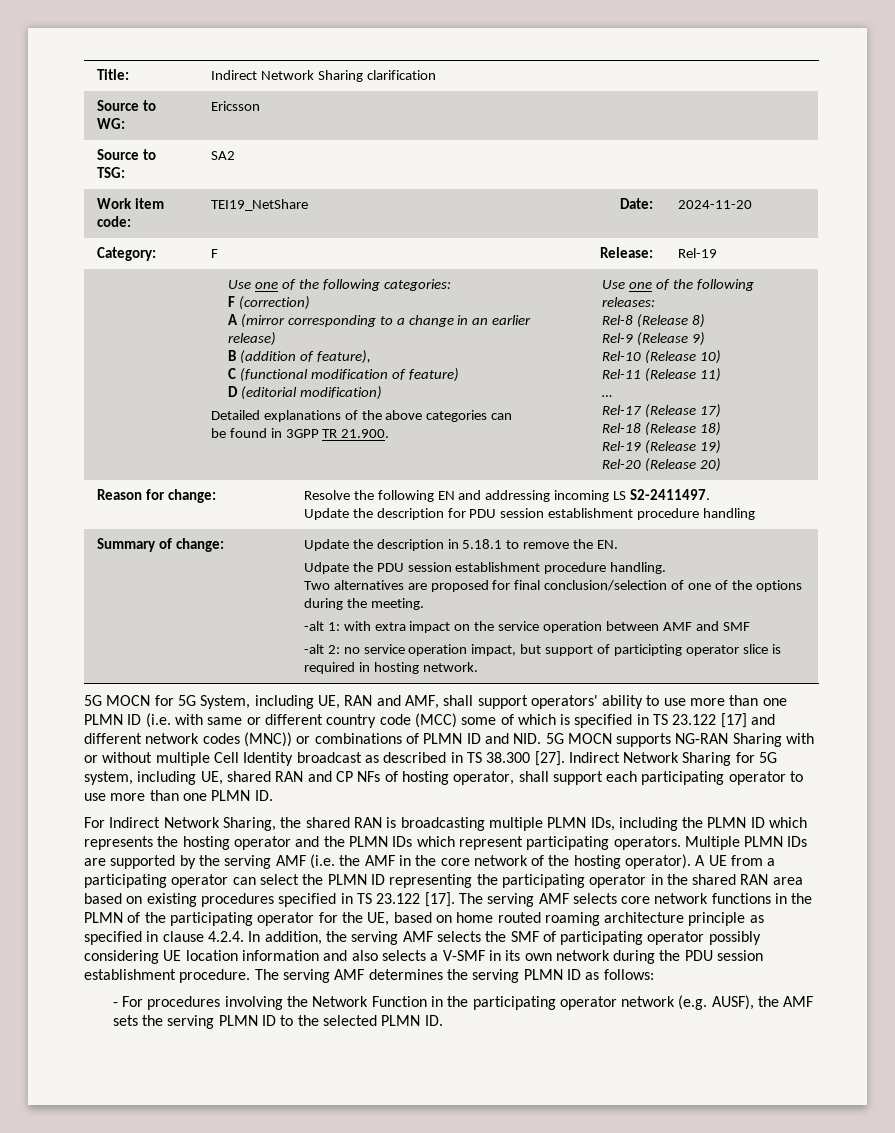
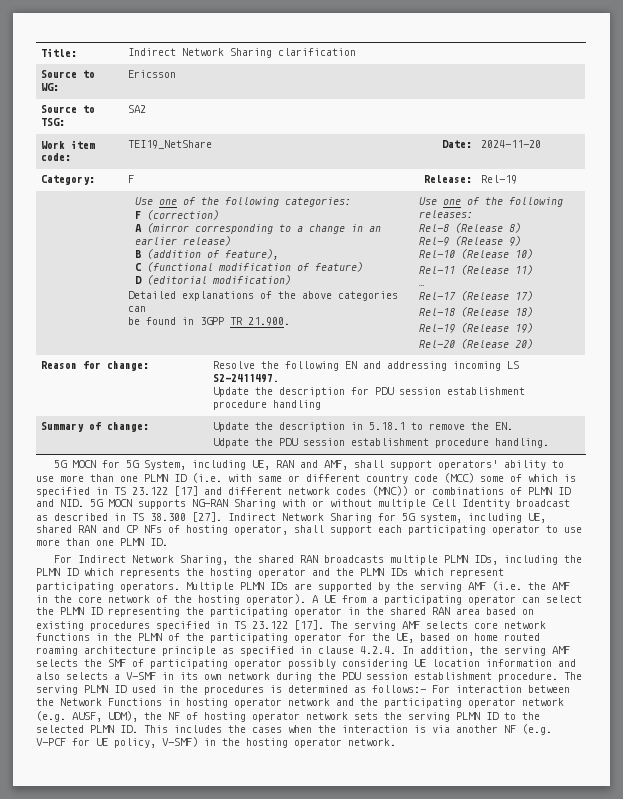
- Two alternatives are proposed for final conclusion/selection of one of the options during the meeting.
- -alt 1: with extra impact on the service operation between AMF and SMF
- -alt 2: no service operation impact, but support of participting operator slice is required in hosting network.
- For Indirect Network Sharing, the shared RAN is broadcasting multiple PLMN IDs, including the PLMN ID which represents the hosting operator and the PLMN IDs which represent participating operators.
+ For Indirect Network Sharing, the shared RAN broadcasts multiple PLMN IDs, including the PLMN ID which represents the hosting operator and the PLMN IDs which represent participating operators.
- The serving AMF determines the serving PLMN ID as follows:
- - For procedures involving the Network Function in the participating operator network (e.g. AUSF), the AMF sets the serving PLMN ID to the selected PLMN ID.
+ The serving PLMN ID used in the procedures is determined as follows:- For interaction between the Network Functions in hosting operator network and the participating operator network (e.g. AUSF, UDM), the NF of hosting operator network sets the serving PLMN ID to the selected PLMN ID. This includes the cases when the interaction is via another NF (e.g. V-PCF for UE policy, V-SMF) in the hosting operator network.

